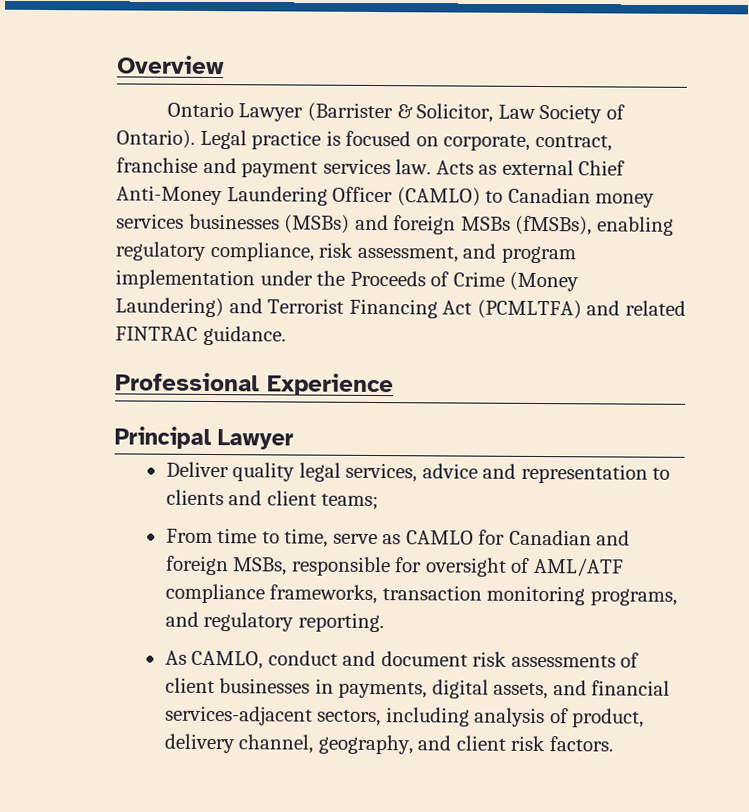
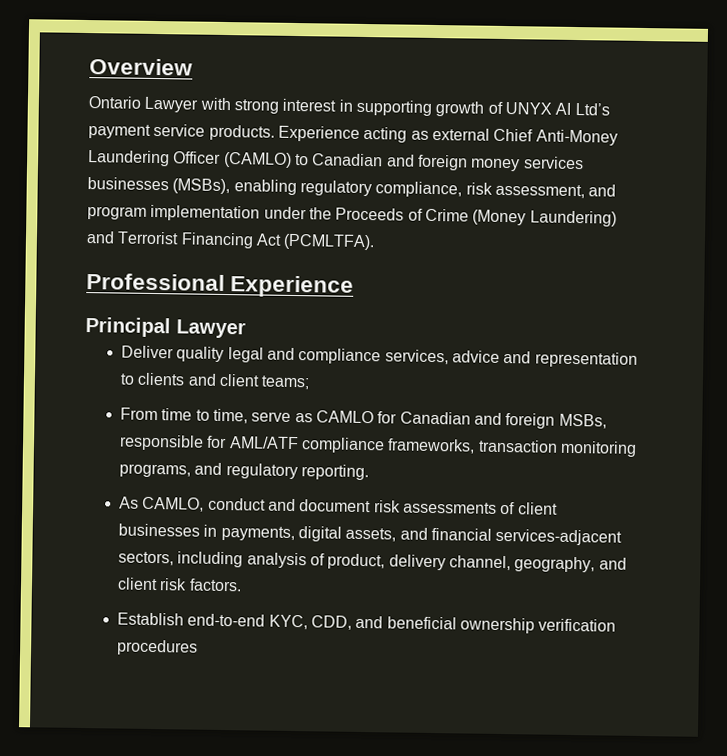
- Ontario Lawyer (Barrister & Solicitor, Law Society of Ontario). Legal practice is focused on corporate, contract, franchise and payment services law. Acts as external Chief Anti-Money Laundering Officer (CAMLO) to Canadian money services businesses (MSBs) and foreign MSBs (fMSBs), enabling regulatory compliance, risk assessment, and program implementation under the Proceeds of Crime (Money Laundering) and Terrorist Financing Act (PCMLTFA) and related FINTRAC guidance.
+ Ontario Lawyer with strong interest in supporting growth of UNYX AI Ltd’s payment service products. Experience acting as external Chief Anti-Money Laundering Officer (CAMLO) to Canadian and foreign money services businesses (MSBs), enabling regulatory compliance, risk assessment, and program implementation under the Proceeds of Crime (Money Laundering) and Terrorist Financing Act (PCMLTFA).
- Deliver quality legal services, advice and representation to clients and client teams;
+ Deliver quality legal and compliance services, advice and representation to clients and client teams;
- From time to time, serve as CAMLO for Canadian and foreign MSBs, responsible for oversight of AML/ATF compliance frameworks, transaction monitoring programs, and regulatory reporting.
+ From time to time, serve as CAMLO for Canadian and foreign MSBs, responsible for AML/ATF compliance frameworks, transaction monitoring programs, and regulatory reporting.
+ Establish end-to-end KYC, CDD, and beneficial ownership verification procedures

